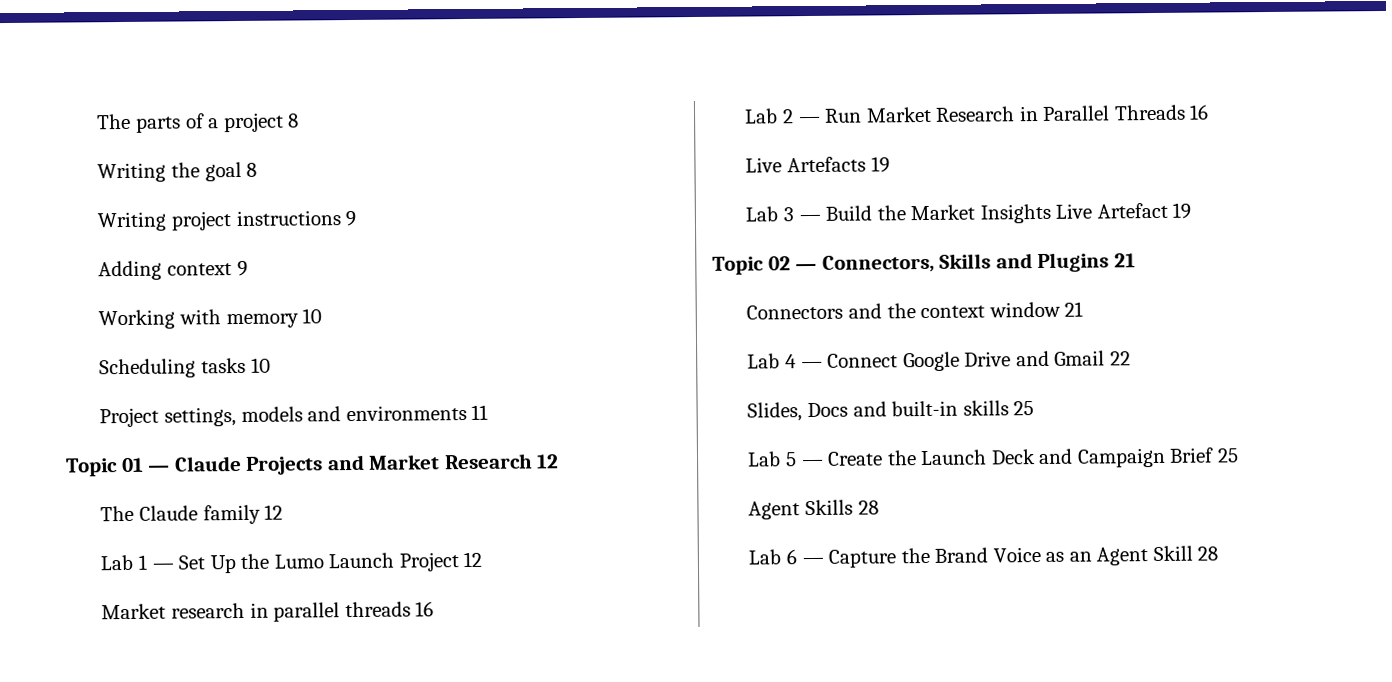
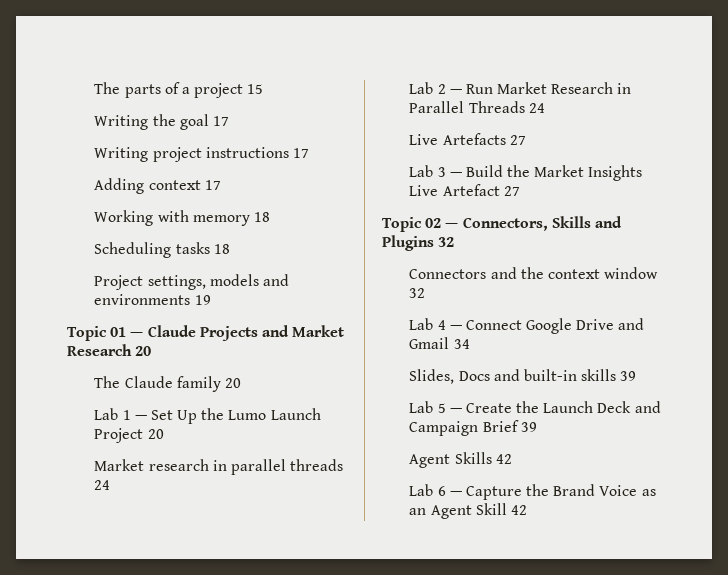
- The parts of a project 8
+ The parts of a project 15
- Writing the goal 8
+ Writing the goal 17
- Writing project instructions 9
+ Writing project instructions 17
- Adding context 9
+ Adding context 17
- Working with memory 10
+ Working with memory 18
- Scheduling tasks 10
+ Scheduling tasks 18
- Project settings, models and environments 11
+ Project settings, models and environments 19
- Topic 01 — Claude Projects and Market Research 12
+ Topic 01 — Claude Projects and Market Research 20
- The Claude family 12
+ The Claude family 20
- Lab 1 — Set Up the Lumo Launch Project 12
+ Lab 1 — Set Up the Lumo Launch Project 20
- Market research in parallel threads 16
+ Market research in parallel threads 24
- Lab 2 — Run Market Research in Parallel Threads 16
+ Lab 2 — Run Market Research in Parallel Threads 24
- Live Artefacts 19
+ Live Artefacts 27
- Lab 3 — Build the Market Insights Live Artefact 19
+ Lab 3 — Build the Market Insights Live Artefact 27
- Topic 02 — Connectors, Skills and Plugins 21
+ Topic 02 — Connectors, Skills and Plugins 32
- Connectors and the context window 21
+ Connectors and the context window 32
- Lab 4 — Connect Google Drive and Gmail 22
+ Lab 4 — Connect Google Drive and Gmail 34
- Slides, Docs and built-in skills 25
+ Slides, Docs and built-in skills 39
- Lab 5 — Create the Launch Deck and Campaign Brief 25
+ Lab 5 — Create the Launch Deck and Campaign Brief 39
- Agent Skills 28
+ Agent Skills 42
- Lab 6 — Capture the Brand Voice as an Agent Skill 28
+ Lab 6 — Capture the Brand Voice as an Agent Skill 42

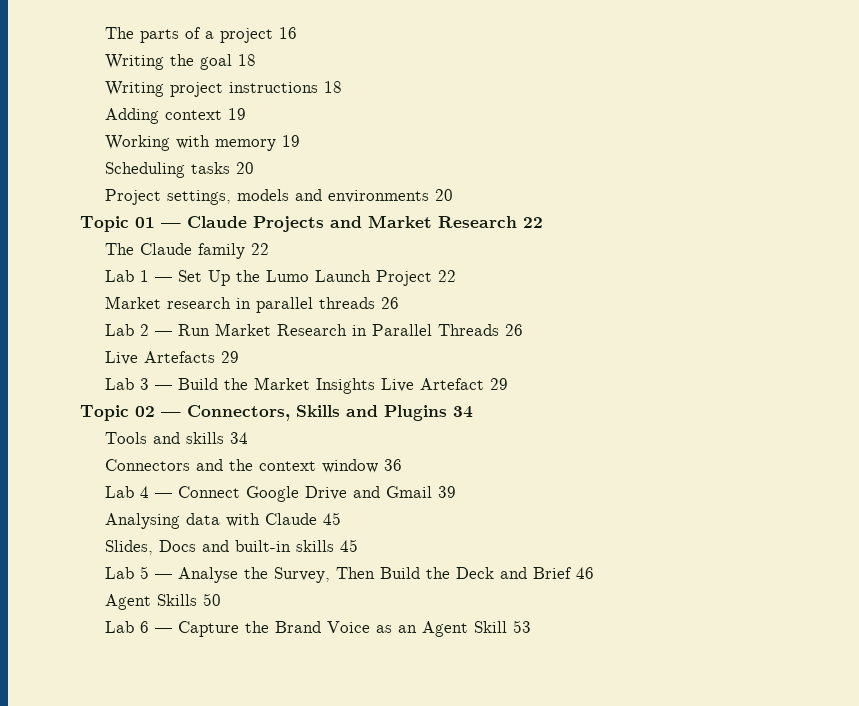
- The parts of a project 15
+ The parts of a project 16
- Writing the goal 17
+ Writing the goal 18
- Writing project instructions 17
+ Writing project instructions 18
- Adding context 17
+ Adding context 19
- Working with memory 18
+ Working with memory 19
- Scheduling tasks 18
+ Scheduling tasks 20
- Project settings, models and environments 19
+ Project settings, models and environments 20
- Topic 01 — Claude Projects and Market Research 20
+ Topic 01 — Claude Projects and Market Research 22
- The Claude family 20
+ The Claude family 22
- Lab 1 — Set Up the Lumo Launch Project 20
+ Lab 1 — Set Up the Lumo Launch Project 22
- Market research in parallel threads 24
+ Market research in parallel threads 26
- Lab 2 — Run Market Research in Parallel Threads 24
+ Lab 2 — Run Market Research in Parallel Threads 26
- Live Artefacts 27
+ Live Artefacts 29
- Lab 3 — Build the Market Insights Live Artefact 27
+ Lab 3 — Build the Market Insights Live Artefact 29
- Topic 02 — Connectors, Skills and Plugins 32
+ Topic 02 — Connectors, Skills and Plugins 34
+ Tools and skills 34
- Connectors and the context window 32
+ Connectors and the context window 36
- Lab 4 — Connect Google Drive and Gmail 34
+ Lab 4 — Connect Google Drive and Gmail 39
+ Analysing data with Claude 45
- Slides, Docs and built-in skills 39
+ Slides, Docs and built-in skills 45
- Lab 5 — Create the Launch Deck and Campaign Brief 39
+ Lab 5 — Analyse the Survey, Then Build the Deck and Brief 46
- Agent Skills 42
+ Agent Skills 50
- Lab 6 — Capture the Brand Voice as an Agent Skill 42
+ Lab 6 — Capture the Brand Voice as an Agent Skill 53

